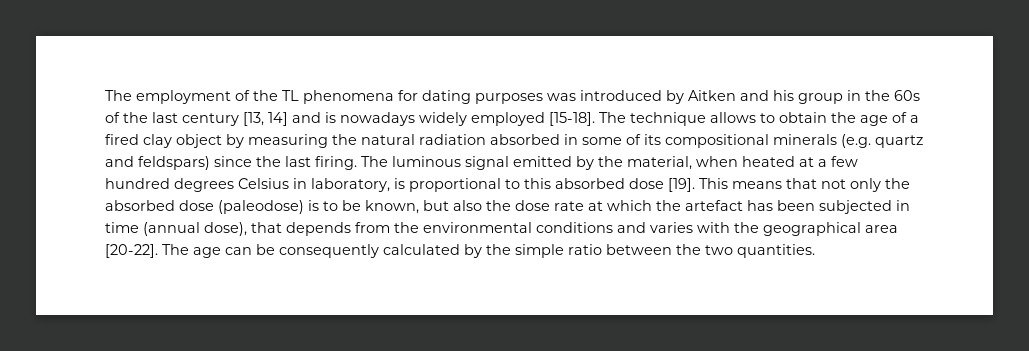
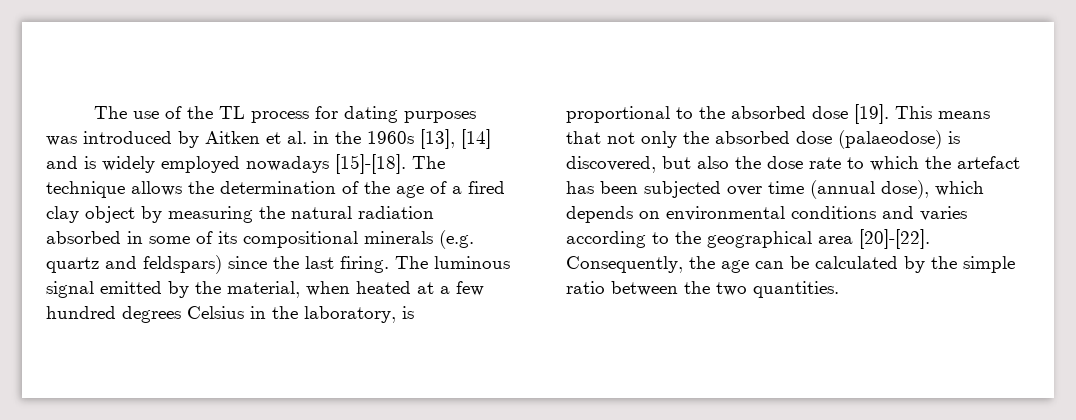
- The employment of the TL phenomena for dating purposes was introduced by Aitken and his group in the 60s of the last century [13, 14] and is nowadays widely employed [15-18].
+ The use of the TL process for dating purposes was introduced by Aitken et al. in the 1960s [13], [14] and is widely employed nowadays [15]-[18].
- The technique allows to obtain the age of a fired clay object by measuring the natural radiation absorbed in some of its compositional minerals (e.g. quartz and feldspars) since the last firing.
+ The technique allows the determination of the age of a fired clay object by measuring the natural radiation absorbed in some of its compositional minerals (e.g. quartz and feldspars) since the last firing.
- The luminous signal emitted by the material, when heated at a few hundred degrees Celsius in laboratory, is proportional to this absorbed dose [19].
+ The luminous signal emitted by the material, when heated at a few hundred degrees Celsius in the laboratory, is proportional to the absorbed dose [19].
- This means that not only the absorbed dose (paleodose) is to be known, but also the dose rate at which the artefact has been subjected in time (annual dose), that depends from the environmental conditions and varies with the geographical area [20-22]. The age can be consequently calculated by the simple ratio between the two quantities.
+ This means that not only the absorbed dose (palaeodose) is discovered, but also the dose rate to which the artefact has been subjected over time (annual dose), which depends on environmental conditions and varies according to the geographical area [20]-[22]. Consequently, the age can be calculated by the simple ratio between the two quantities.

